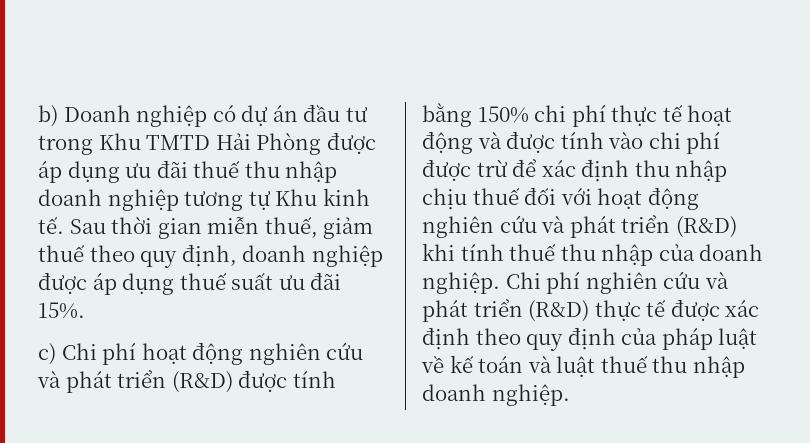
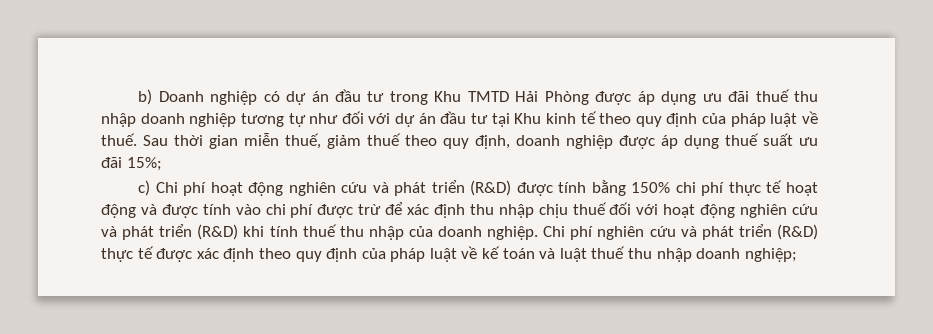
- b) Doanh nghiệp có dự án đầu tư trong Khu TMTD Hải Phòng được áp dụng ưu đãi thuế thu nhập doanh nghiệp tương tự Khu kinh tế.
+ b) Doanh nghiệp có dự án đầu tư trong Khu TMTD Hải Phòng được áp dụng ưu đãi thuế thu nhập doanh nghiệp tương tự như đối với dự án đầu tư tại Khu kinh tế theo quy định của pháp luật về thuế.
- Sau thời gian miễn thuế, giảm thuế theo quy định, doanh nghiệp được áp dụng thuế suất ưu đãi 15%.
+ Sau thời gian miễn thuế, giảm thuế theo quy định, doanh nghiệp được áp dụng thuế suất ưu đãi 15%;
- Chi phí nghiên cứu và phát triển (R&D) thực tế được xác định theo quy định của pháp luật về kế toán và luật thuế thu nhập doanh nghiệp.
+ Chi phí nghiên cứu và phát triển (R&D) thực tế được xác định theo quy định của pháp luật về kế toán và luật thuế thu nhập doanh nghiệp;

